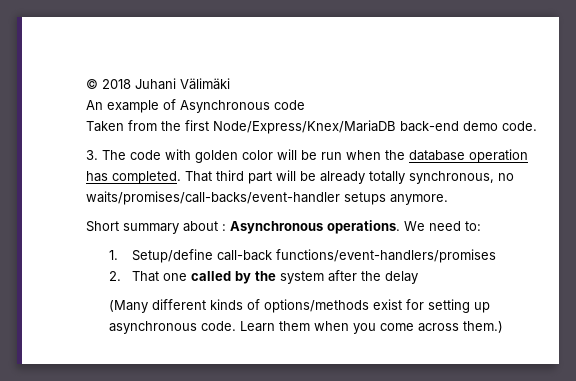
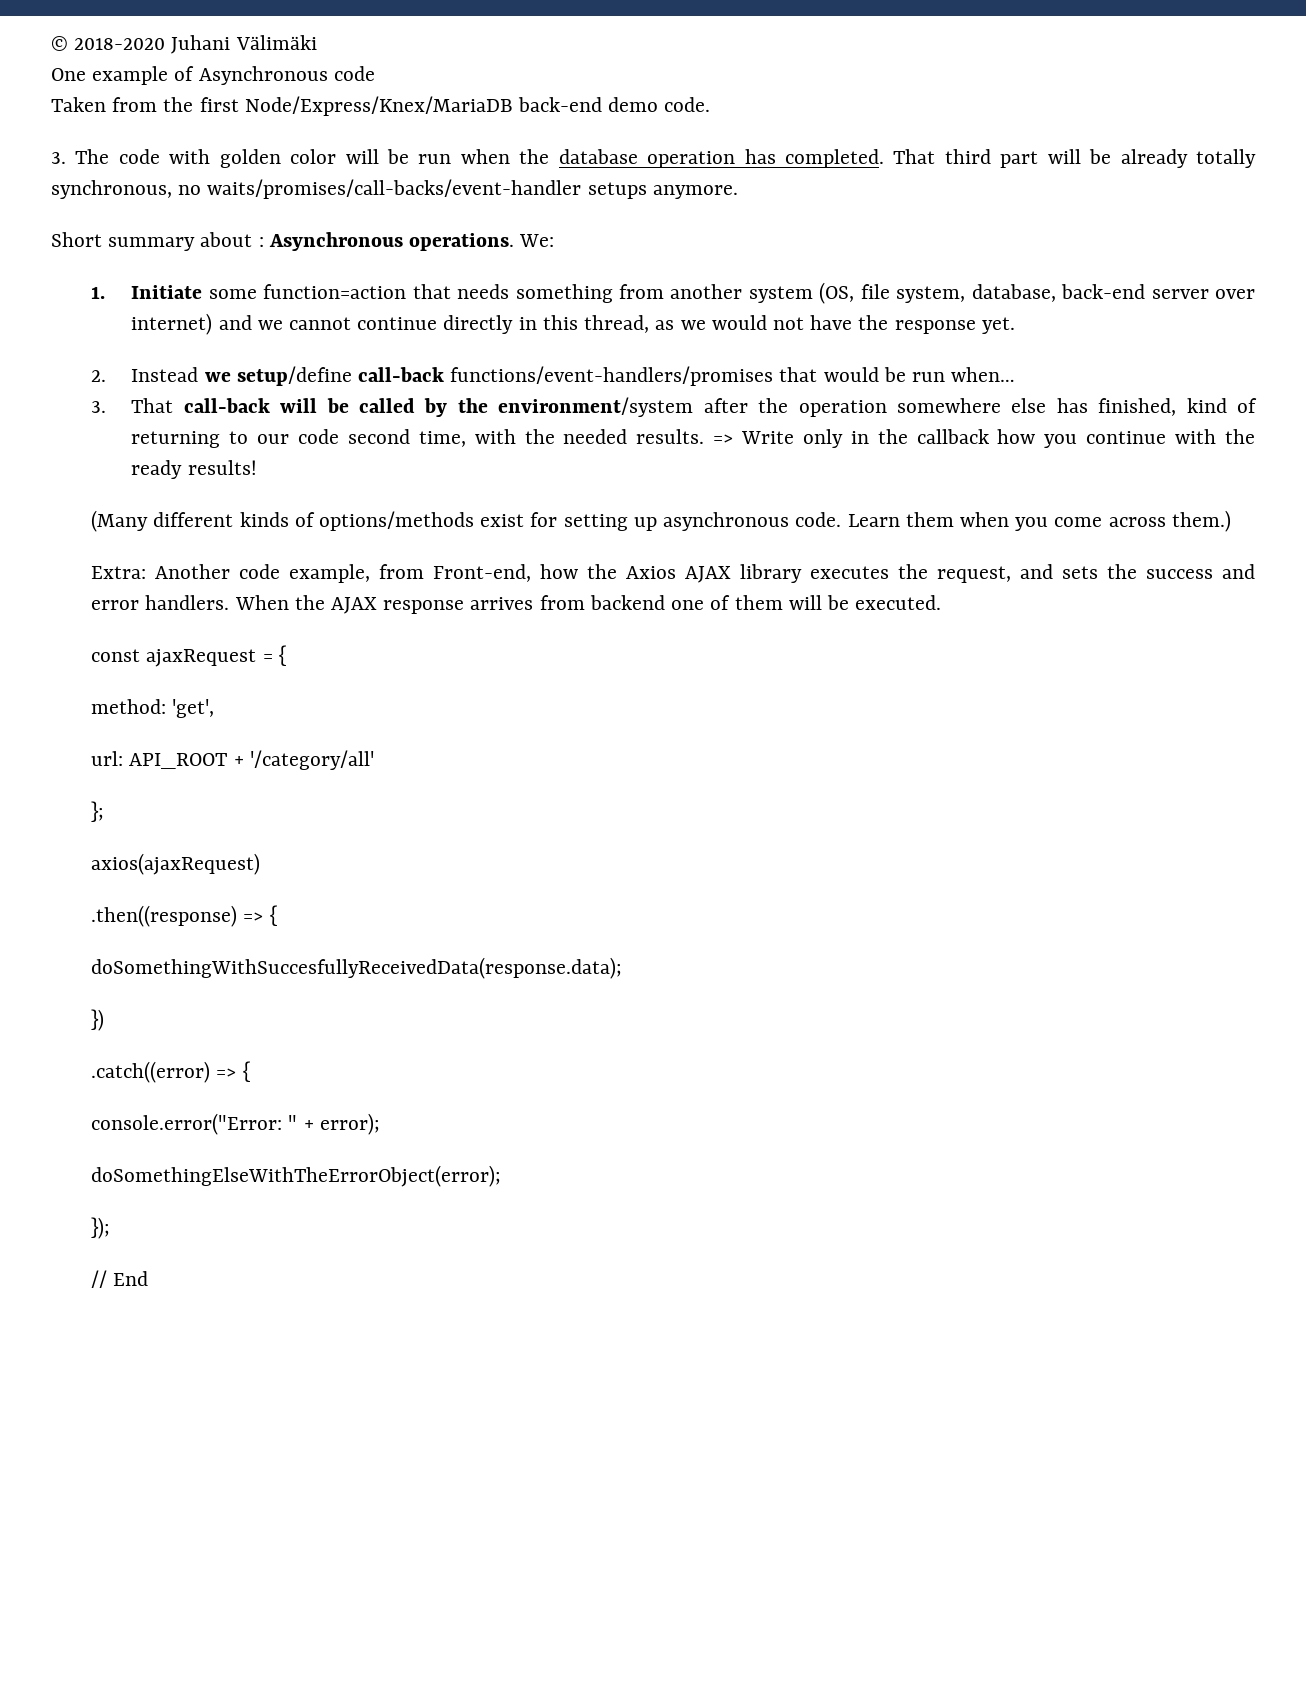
- © 2018 Juhani Välimäki
+ © 2018-2020 Juhani Välimäki
- An example of Asynchronous code
+ One example of Asynchronous code
- We need to:
- 1. Setup/define call-back functions/event-handlers/promises
- 2. That one called by the system after the delay
+ We:
+ 1. Initiate some function=action that needs something from another system (OS, file system, database, back-end server over internet) and we cannot continue directly in this thread, as we would not have the response yet.
+ 2. Instead we setup/define call-back functions/event-handlers/promises that would be run when…
+ 3. That call-back will be called by the environment/system after the operation somewhere else has finished, kind of returning to our code second time, with the needed results. => Write only in the callback how you continue with the ready results!
+ Extra: Another code example, from Front-end, how the Axios AJAX library executes the request, and sets the success and error handlers. When the AJAX response arrives from backend one of them will be executed.
+ const ajaxRequest = {
+ method: 'get',
+ url: API_ROOT + '/category/all'
+ };
+ axios(ajaxRequest)
+ .then((response) => {
+ doSomethingWithSuccesfullyReceivedData(response.data);
+ })
+ .catch((error) => {
+ console.error("Error: " + error);
+ doSomethingElseWithTheErrorObject(error);
+ });
+ // End

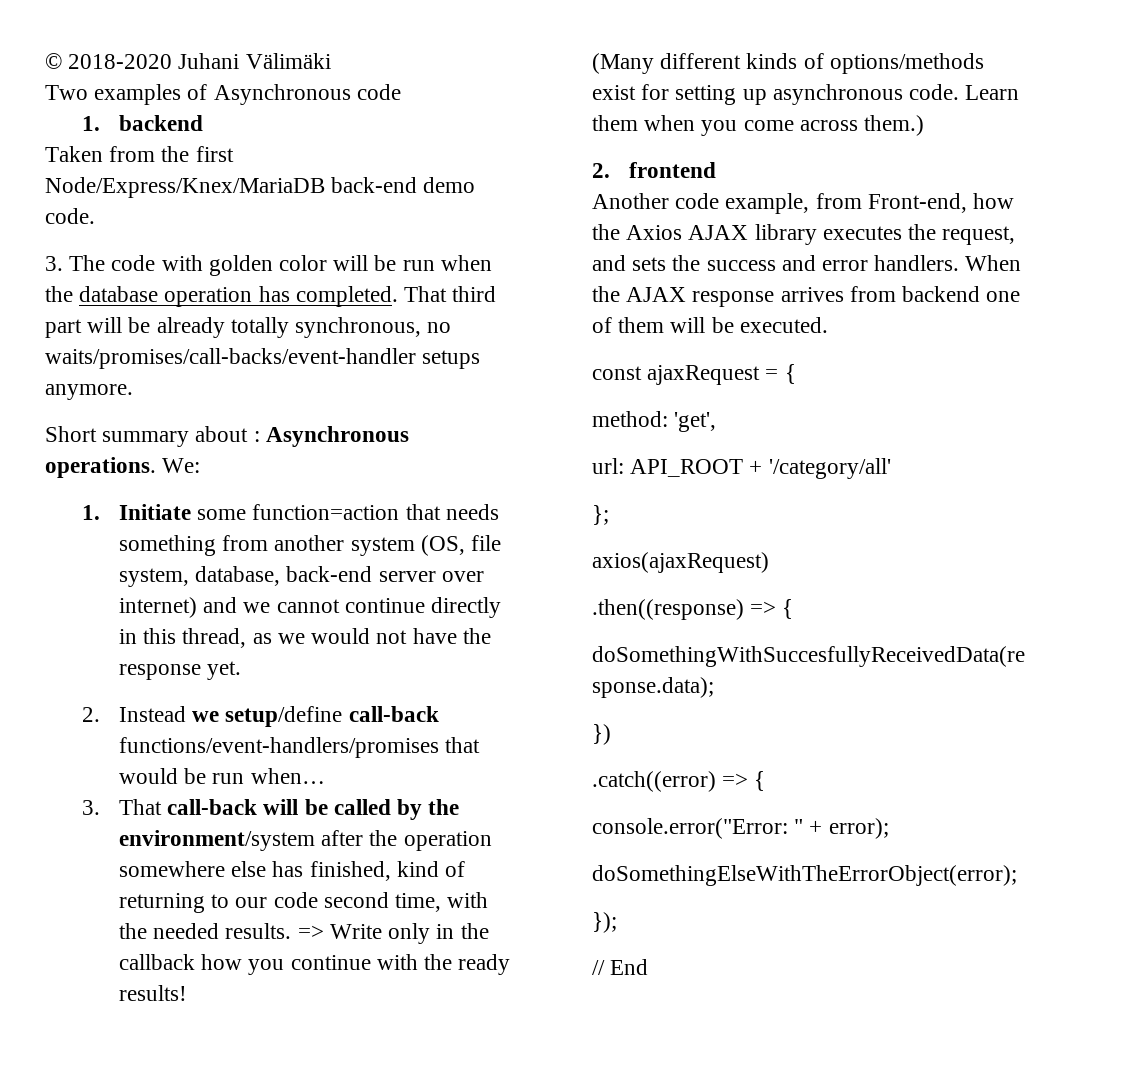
- One example of Asynchronous code
+ Two examples of Asynchronous code
+ 1. backend
- Extra: Another code example, from Front-end, how the Axios AJAX library executes the request, and sets the success and error handlers.
+ 2. frontend
+ Another code example, from Front-end, how the Axios AJAX library executes the request, and sets the success and error handlers.

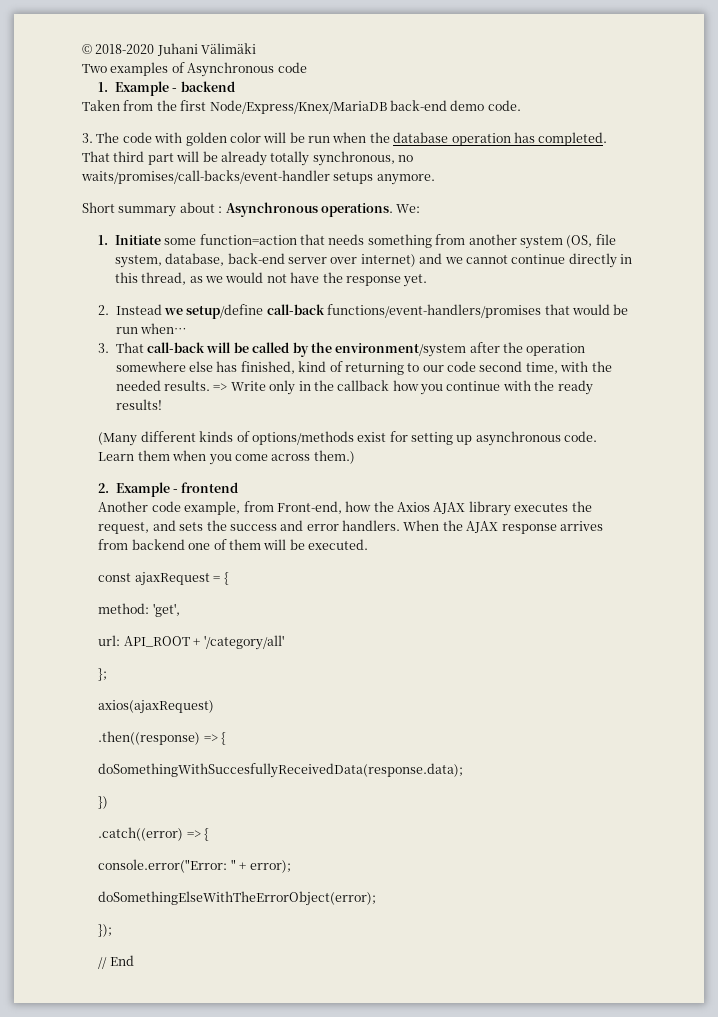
- 1. backend
+ 1. Example - backend
- 2. frontend
+ 2. Example - frontend

